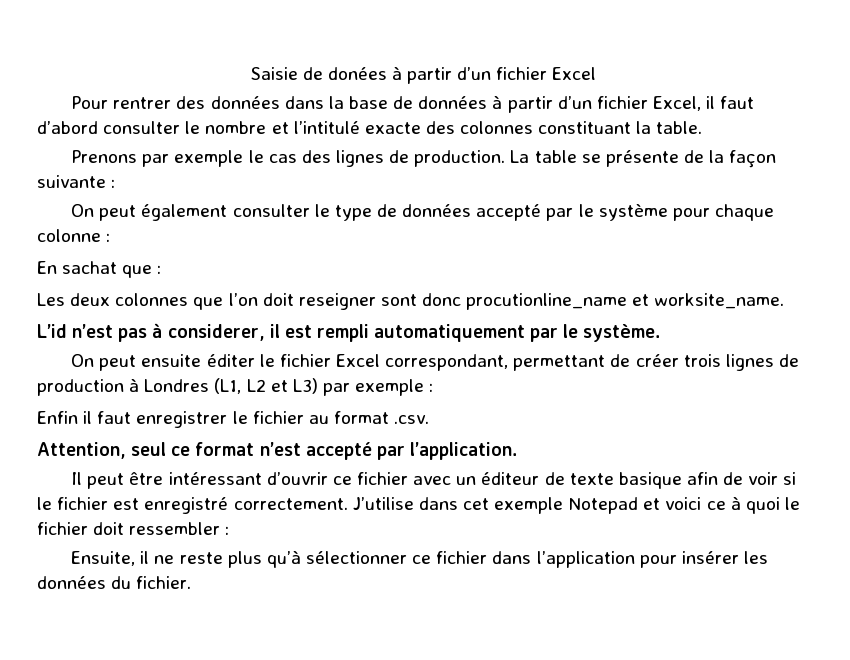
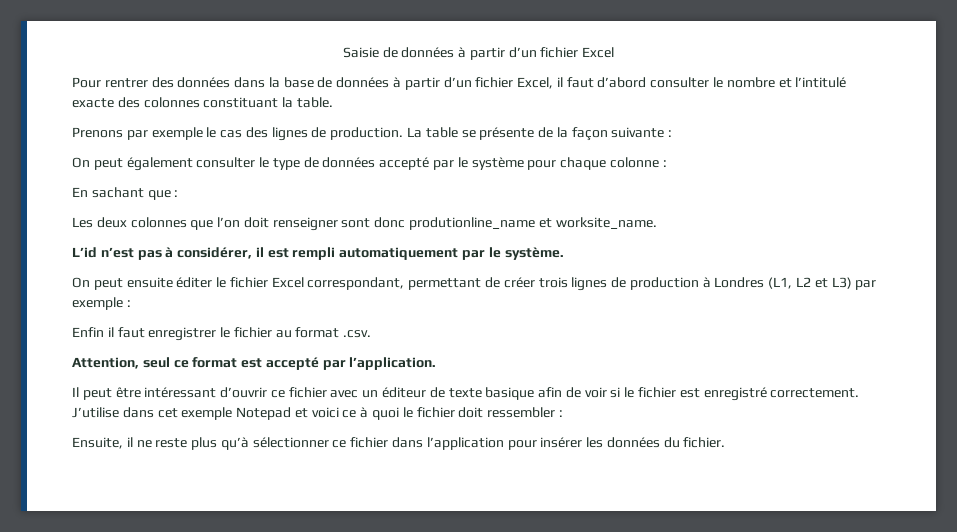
- Saisie de donées à partir d’un fichier Excel
+ Saisie de données à partir d’un fichier Excel
- En sachat que :
+ En sachant que :
- Les deux colonnes que l’on doit reseigner sont donc procutionline_name et worksite_name.
+ Les deux colonnes que l’on doit renseigner sont donc produtionline_name et worksite_name.
- L’id n’est pas à considerer, il est rempli automatiquement par le système.
+ L’id n’est pas à considérer, il est rempli automatiquement par le système.
- Attention, seul ce format n’est accepté par l’application.
+ Attention, seul ce format est accepté par l’application.

